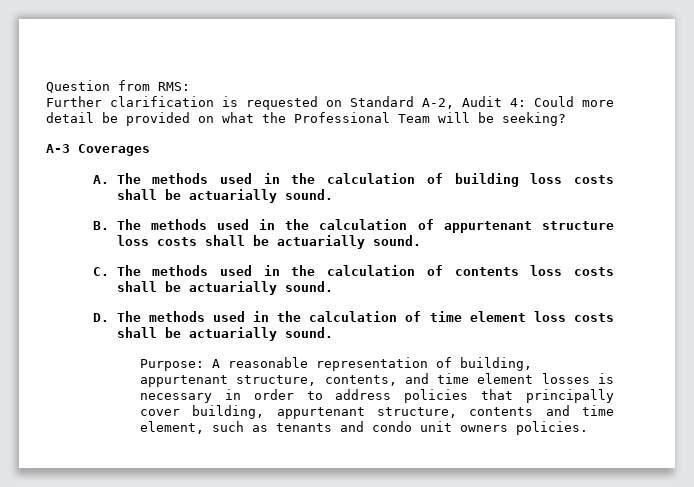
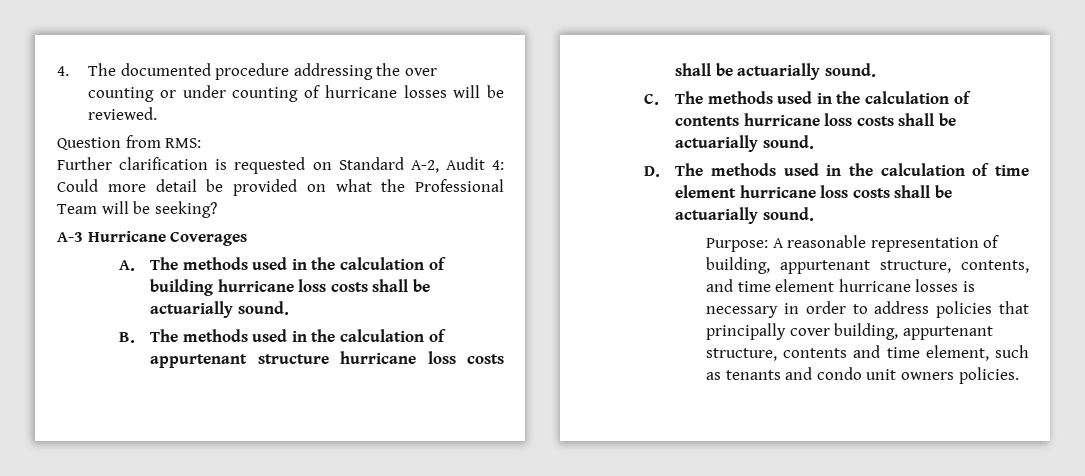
+ 4. The documented procedure addressing the over counting or under counting of hurricane losses will be reviewed.
- A-3 Coverages
+ A-3 Hurricane Coverages
- A. The methods used in the calculation of building loss costs shall be actuarially sound.
+ A. The methods used in the calculation of building hurricane loss costs shall be actuarially sound.
- B. The methods used in the calculation of appurtenant structure loss costs shall be actuarially sound.
+ B. The methods used in the calculation of appurtenant structure hurricane loss costs shall be actuarially sound.
- C. The methods used in the calculation of contents loss costs shall be actuarially sound.
+ C. The methods used in the calculation of contents hurricane loss costs shall be actuarially sound.
- D. The methods used in the calculation of time element loss costs shall be actuarially sound.
+ D. The methods used in the calculation of time element hurricane loss costs shall be actuarially sound.
- Purpose: A reasonable representation of building, appurtenant structure, contents, and time element losses is necessary in order to address policies that principally cover building, appurtenant structure, contents and time element, such as tenants and condo unit owners policies.
+ Purpose: A reasonable representation of building, appurtenant structure, contents, and time element hurricane losses is necessary in order to address policies that principally cover building, appurtenant structure, contents and time element, such as tenants and condo unit owners policies.

